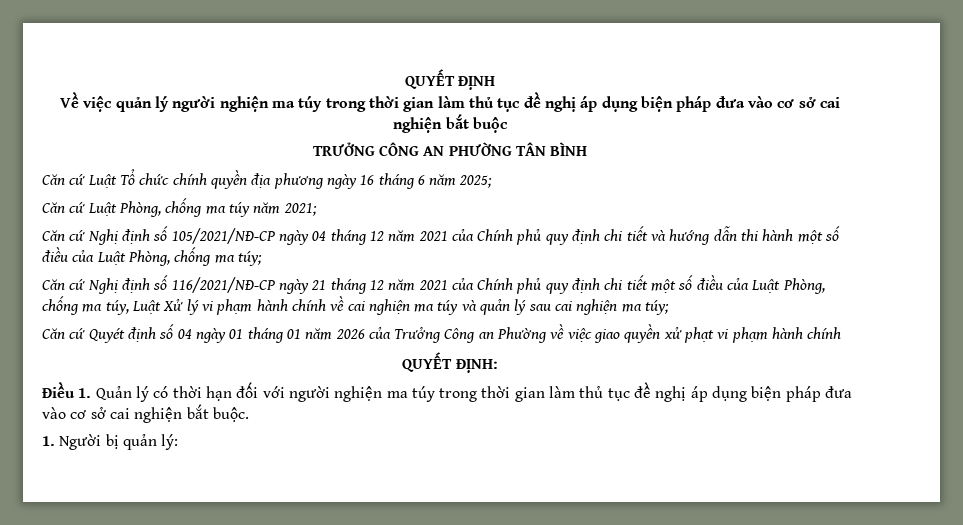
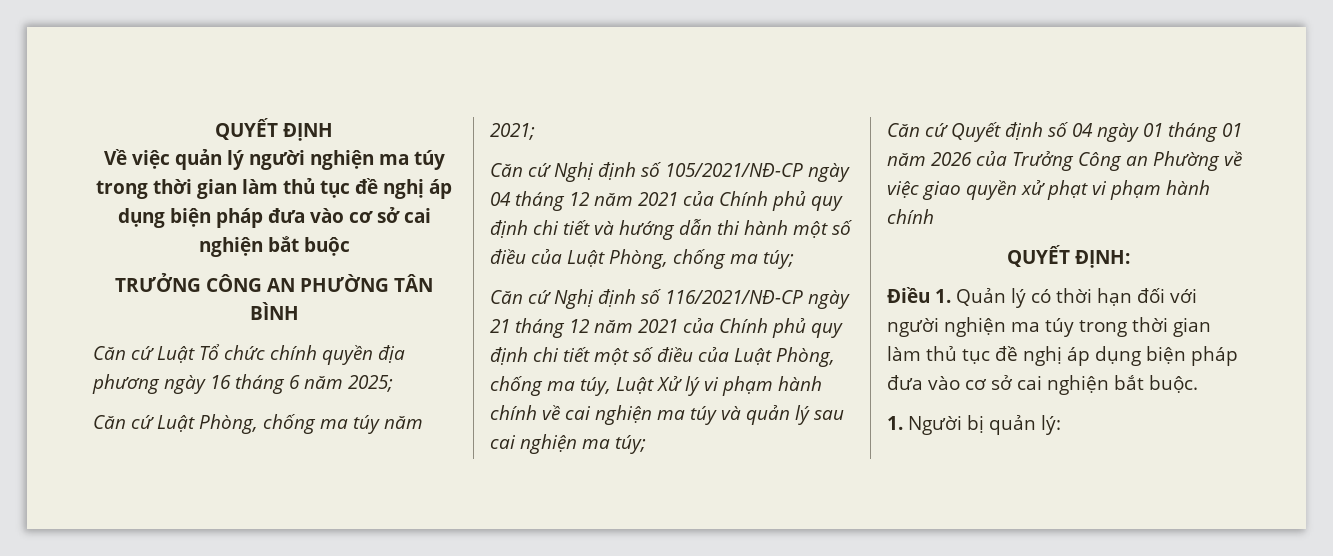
- Căn cứ Quyét định số 04 ngày 01 tháng 01 năm 2026 của Trưởng Công an Phường về việc giao quyền xử phạt vi phạm hành chính
+ Căn cứ Quyết định số 04 ngày 01 tháng 01 năm 2026 của Trưởng Công an Phường về việc giao quyền xử phạt vi phạm hành chính

